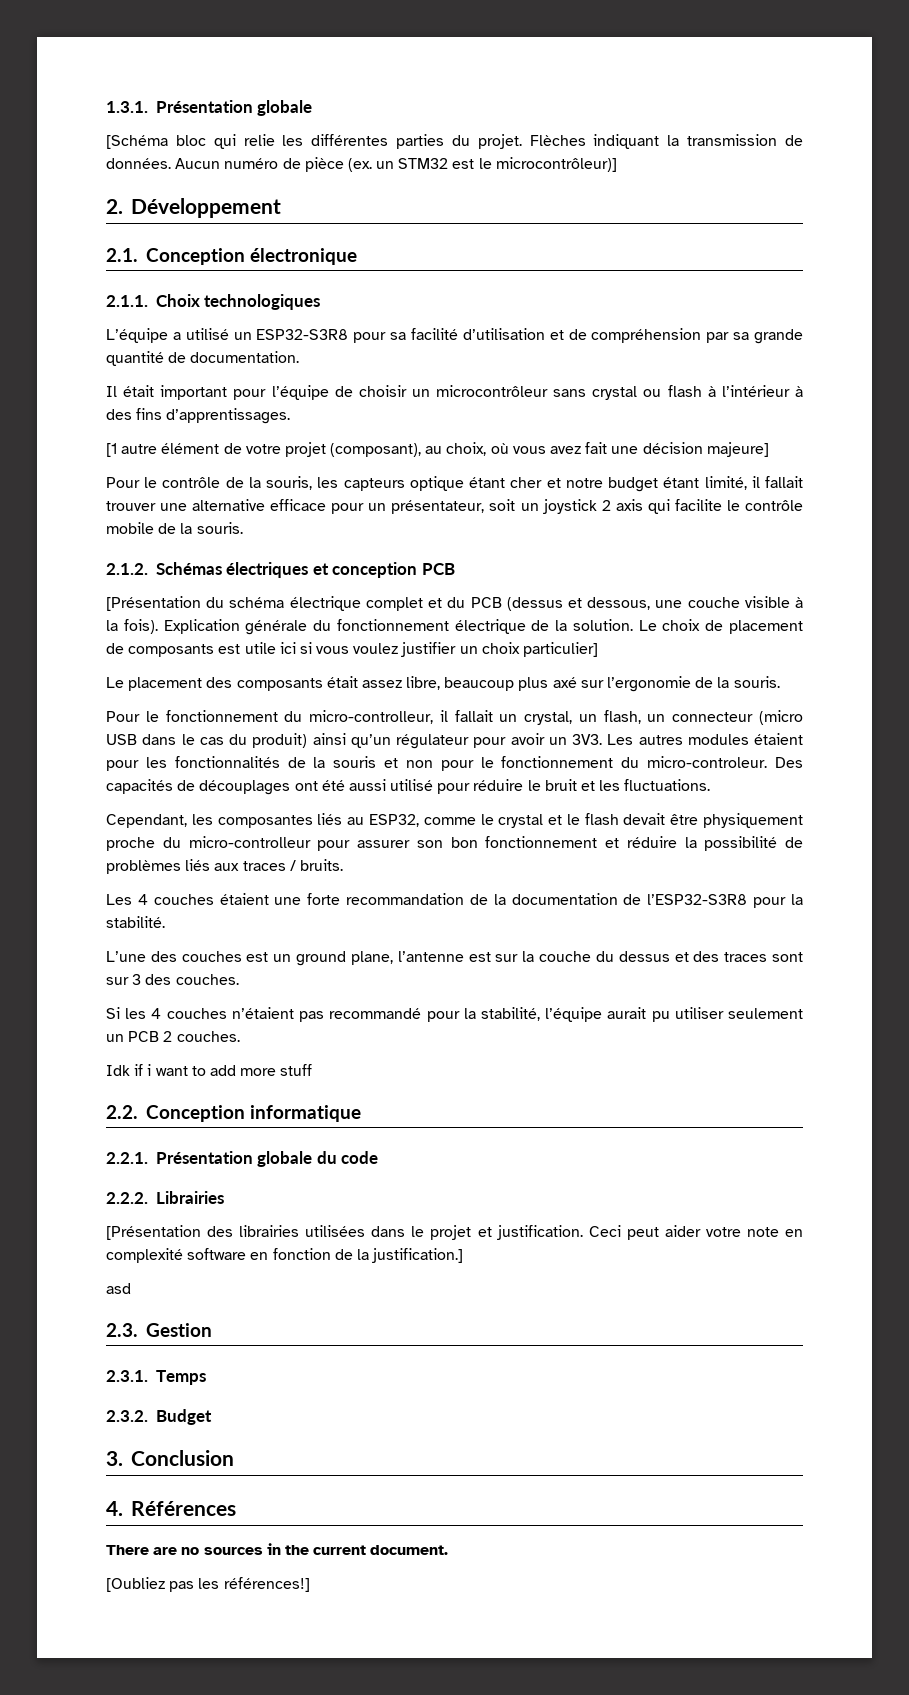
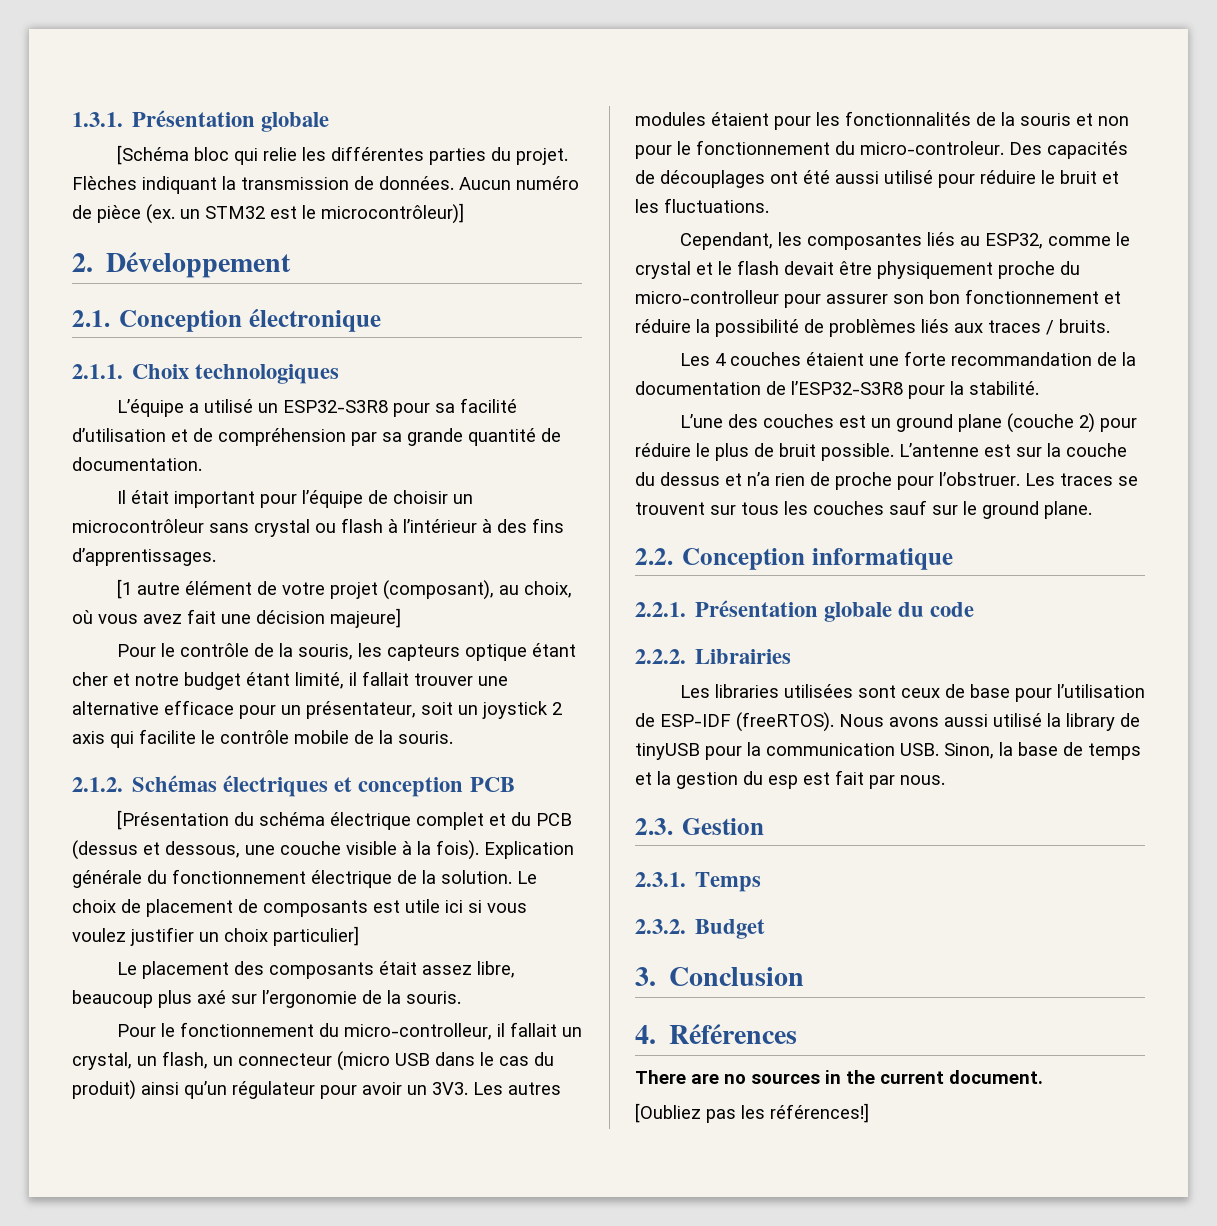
- L’une des couches est un ground plane, l’antenne est sur la couche du dessus et des traces sont sur 3 des couches.
- Si les 4 couches n’étaient pas recommandé pour la stabilité, l’équipe aurait pu utiliser seulement un PCB 2 couches.
- Idk if i want to add more stuff
+ L’une des couches est un ground plane (couche 2) pour réduire le plus de bruit possible. L’antenne est sur la couche du dessus et n’a rien de proche pour l’obstruer. Les traces se trouvent sur tous les couches sauf sur le ground plane.
- [Présentation des librairies utilisées dans le projet et justification. Ceci peut aider votre note en complexité software en fonction de la justification.]
- asd
+ Les libraries utilisées sont ceux de base pour l’utilisation de ESP-IDF (freeRTOS). Nous avons aussi utilisé la library de tinyUSB pour la communication USB. Sinon, la base de temps et la gestion du esp est fait par nous.

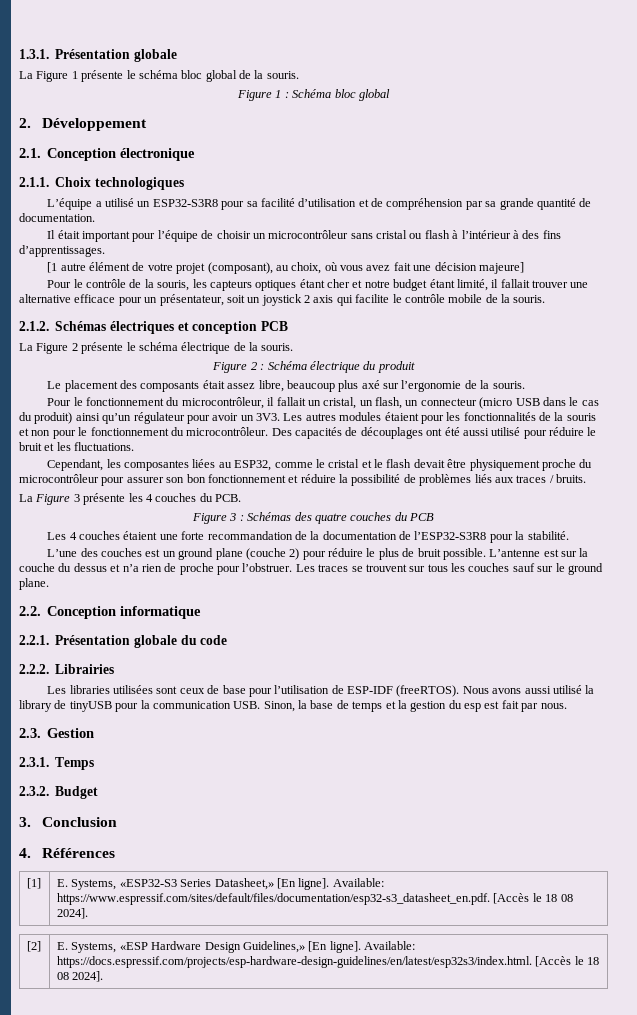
- [Schéma bloc qui relie les différentes parties du projet. Flèches indiquant la transmission de données. Aucun numéro de pièce (ex. un STM32 est le microcontrôleur)]
+ La Figure 1 présente le schéma bloc global de la souris.
+ Figure 1 : Schéma bloc global
- Il était important pour l’équipe de choisir un microcontrôleur sans crystal ou flash à l’intérieur à des fins d’apprentissages.
+ Il était important pour l’équipe de choisir un microcontrôleur sans cristal ou flash à l’intérieur à des fins d’apprentissages.
- Pour le contrôle de la souris, les capteurs optique étant cher et notre budget étant limité, il fallait trouver une alternative efficace pour un présentateur, soit un joystick 2 axis qui facilite le contrôle mobile de la souris.
+ Pour le contrôle de la souris, les capteurs optiques étant cher et notre budget étant limité, il fallait trouver une alternative efficace pour un présentateur, soit un joystick 2 axis qui facilite le contrôle mobile de la souris.
- [Présentation du schéma électrique complet et du PCB (dessus et dessous, une couche visible à la fois). Explication générale du fonctionnement électrique de la solution. Le choix de placement de composants est utile ici si vous voulez justifier un choix particulier]
+ La Figure 2 présente le schéma électrique de la souris.
+ Figure 2 : Schéma électrique du produit
- Pour le fonctionnement du micro-controlleur, il fallait un crystal, un flash, un connecteur (micro USB dans le cas du produit) ainsi qu’un régulateur pour avoir un 3V3.
+ Pour le fonctionnement du microcontrôleur, il fallait un cristal, un flash, un connecteur (micro USB dans le cas du produit) ainsi qu’un régulateur pour avoir un 3V3.
- Les autres modules étaient pour les fonctionnalités de la souris et non pour le fonctionnement du micro-controleur.
+ Les autres modules étaient pour les fonctionnalités de la souris et non pour le fonctionnement du microcontrôleur.
- Cependant, les composantes liés au ESP32, comme le crystal et le flash devait être physiquement proche du micro-controlleur pour assurer son bon fonctionnement et réduire la possibilité de problèmes liés aux traces / bruits.
+ Cependant, les composantes liées au ESP32, comme le cristal et le flash devait être physiquement proche du microcontrôleur pour assurer son bon fonctionnement et réduire la possibilité de problèmes liés aux traces / bruits.
+ La Figure 3 présente les 4 couches du PCB.
+ Figure 3 : Schémas des quatre couches du PCB
- There are no sources in the current document.
- [Oubliez pas les références!]
+ [1] | E. Systems, «ESP32-S3 Series Datasheet,» [En ligne]. Available: https://www.espressif.com/sites/default/files/documentation/esp32-s3_datasheet_en.pdf. [Accès le 18 08 2024].
+ [2] | E. Systems, «ESP Hardware Design Guidelines,» [En ligne]. Available: https://docs.espressif.com/projects/esp-hardware-design-guidelines/en/latest/esp32s3/index.html. [Accès le 18 08 2024].

